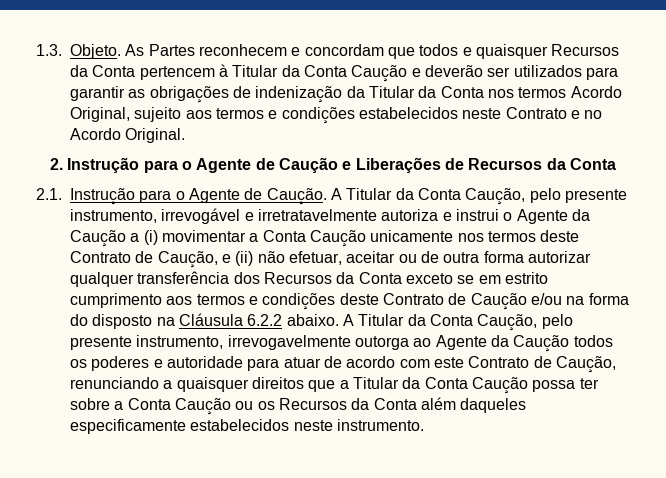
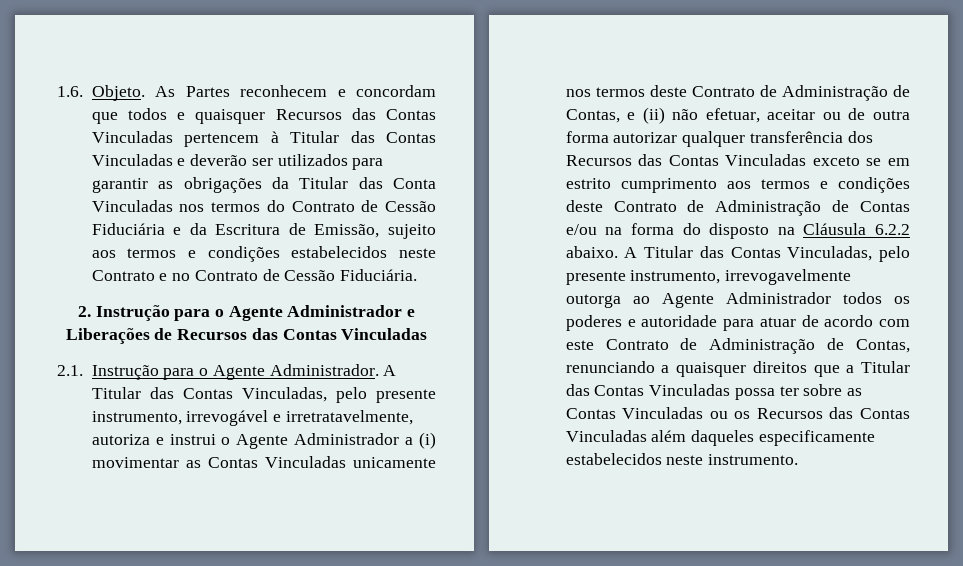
- 1.3. Objeto.
+ 1.6. Objeto.
- As Partes reconhecem e concordam que todos e quaisquer Recursos da Conta pertencem à Titular da Conta Caução e deverão ser utilizados para garantir as obrigações de indenização da Titular da Conta nos termos Acordo Original, sujeito aos termos e condições estabelecidos neste Contrato e no Acordo Original.
+ As Partes reconhecem e concordam que todos e quaisquer Recursos das Contas Vinculadas pertencem à Titular das Contas Vinculadas e deverão ser utilizados para garantir as obrigações da Titular das Conta Vinculadas nos termos do Contrato de Cessão Fiduciária e da Escritura de Emissão, sujeito aos termos e condições estabelecidos neste Contrato e no Contrato de Cessão Fiduciária.
- 2. Instrução para o Agente de Caução e Liberações de Recursos da Conta
+ 2. Instrução para o Agente Administrador e Liberações de Recursos das Contas Vinculadas
- 2.1. Instrução para o Agente de Caução. A Titular da Conta Caução, pelo presente instrumento, irrevogável e irretratavelmente autoriza e instrui o Agente da Caução a (i) movimentar a Conta Caução unicamente nos termos deste Contrato de Caução, e (ii) não efetuar, aceitar ou de outra forma autorizar qualquer transferência dos Recursos da Conta exceto se em estrito cumprimento aos termos e condições deste Contrato de Caução e/ou na forma do disposto na Cláusula 6.2.2 abaixo.
+ 2.1. Instrução para o Agente Administrador. A Titular das Contas Vinculadas, pelo presente instrumento, irrevogável e irretratavelmente, autoriza e instrui o Agente Administrador a (i) movimentar as Contas Vinculadas unicamente nos termos deste Contrato de Administração de Contas, e (ii) não efetuar, aceitar ou de outra forma autorizar qualquer transferência dos Recursos das Contas Vinculadas exceto se em estrito cumprimento aos termos e condições deste Contrato de Administração de Contas e/ou na forma do disposto na Cláusula 6.2.2 abaixo.
- A Titular da Conta Caução, pelo presente instrumento, irrevogavelmente outorga ao Agente da Caução todos os poderes e autoridade para atuar de acordo com este Contrato de Caução, renunciando a quaisquer direitos que a Titular da Conta Caução possa ter sobre a Conta Caução ou os Recursos da Conta além daqueles especificamente estabelecidos neste instrumento.
+ A Titular das Contas Vinculadas, pelo presente instrumento, irrevogavelmente outorga ao Agente Administrador todos os poderes e autoridade para atuar de acordo com este Contrato de Administração de Contas, renunciando a quaisquer direitos que a Titular das Contas Vinculadas possa ter sobre as Contas Vinculadas ou os Recursos das Contas Vinculadas além daqueles especificamente estabelecidos neste instrumento.

